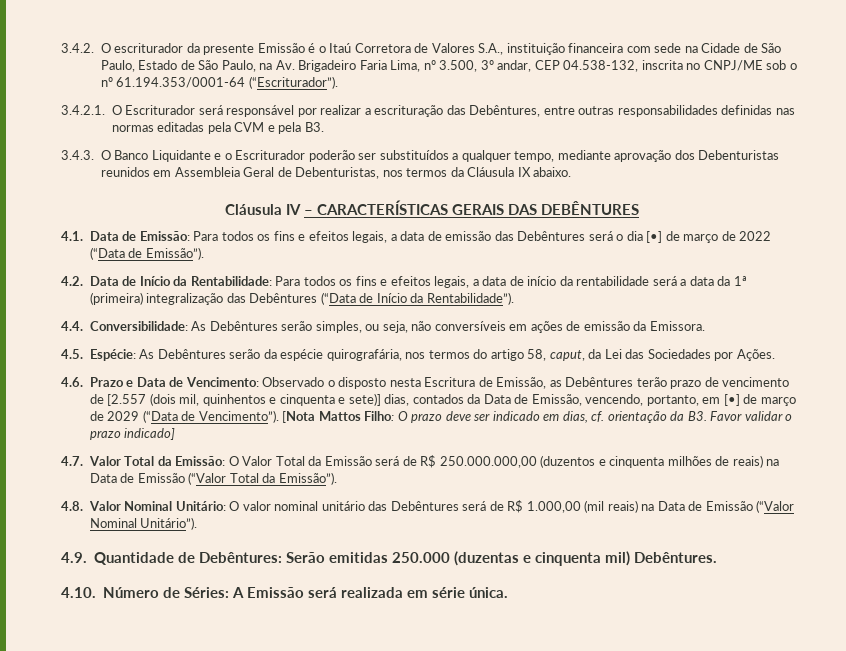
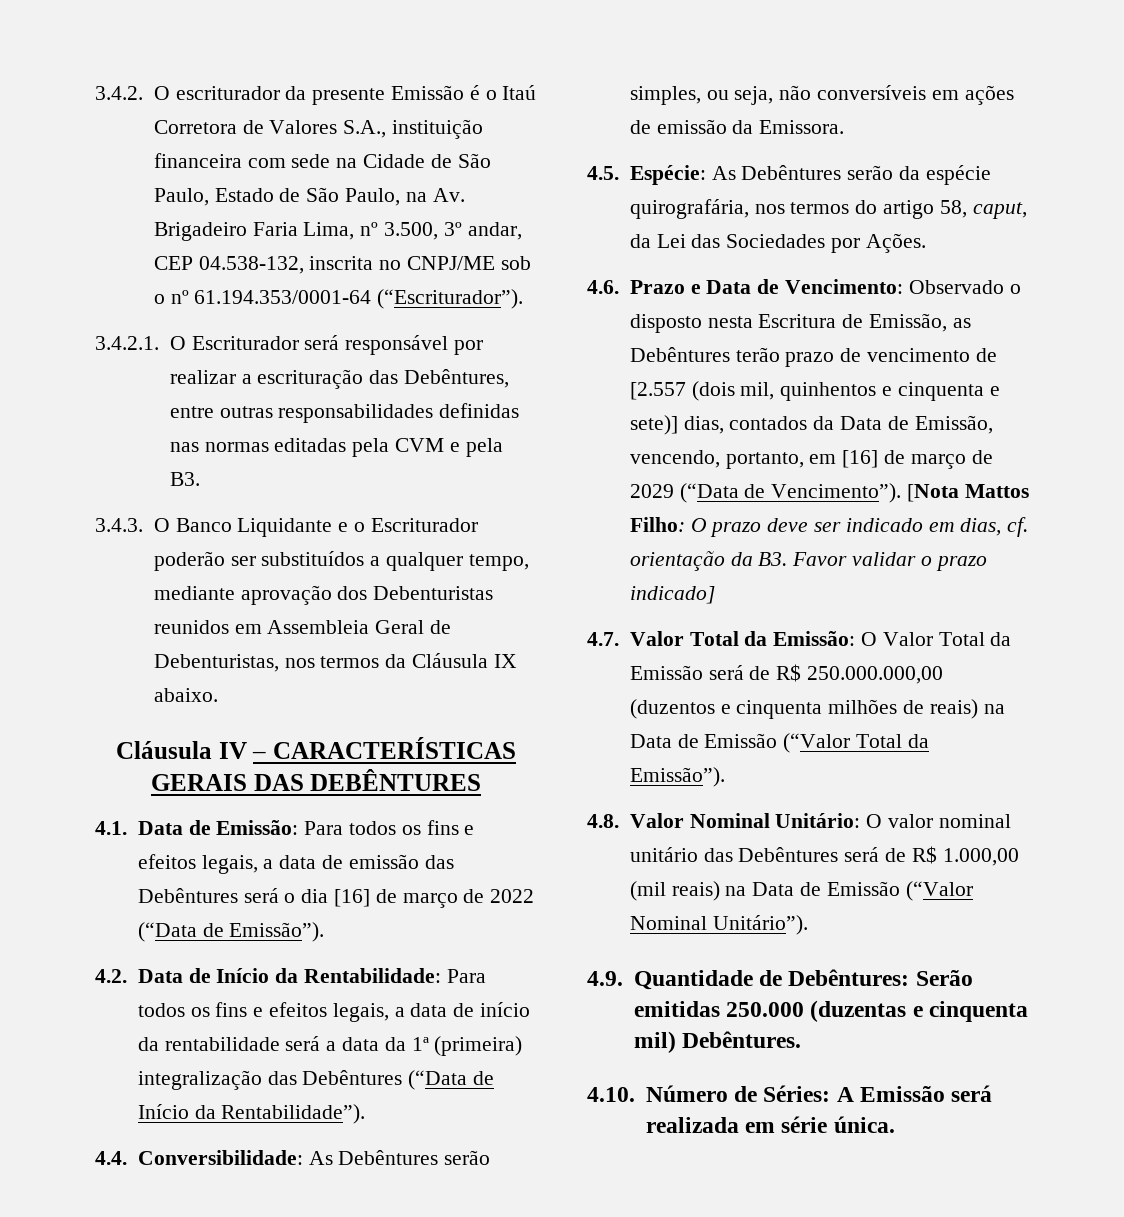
- 4.1. Data de Emissão: Para todos os fins e efeitos legais, a data de emissão das Debêntures será o dia [•] de março de 2022 (“Data de Emissão”).
+ 4.1. Data de Emissão: Para todos os fins e efeitos legais, a data de emissão das Debêntures será o dia [16] de março de 2022 (“Data de Emissão”).
- 4.6. Prazo e Data de Vencimento: Observado o disposto nesta Escritura de Emissão, as Debêntures terão prazo de vencimento de [2.557 (dois mil, quinhentos e cinquenta e sete)] dias, contados da Data de Emissão, vencendo, portanto, em [•] de março de 2029 (“Data de Vencimento”).
+ 4.6. Prazo e Data de Vencimento: Observado o disposto nesta Escritura de Emissão, as Debêntures terão prazo de vencimento de [2.557 (dois mil, quinhentos e cinquenta e sete)] dias, contados da Data de Emissão, vencendo, portanto, em [16] de março de 2029 (“Data de Vencimento”).

